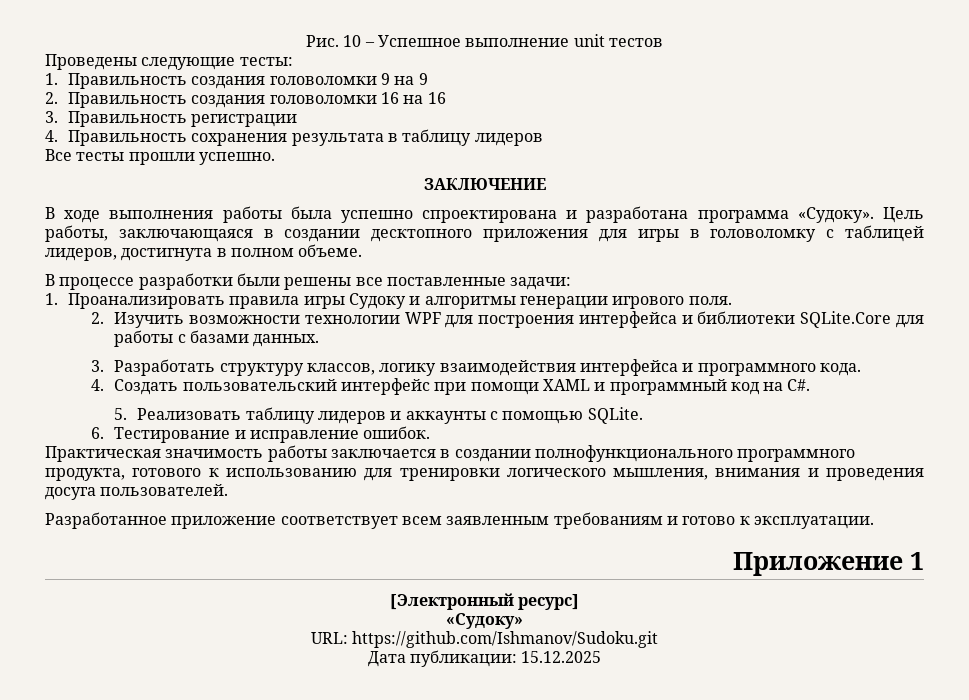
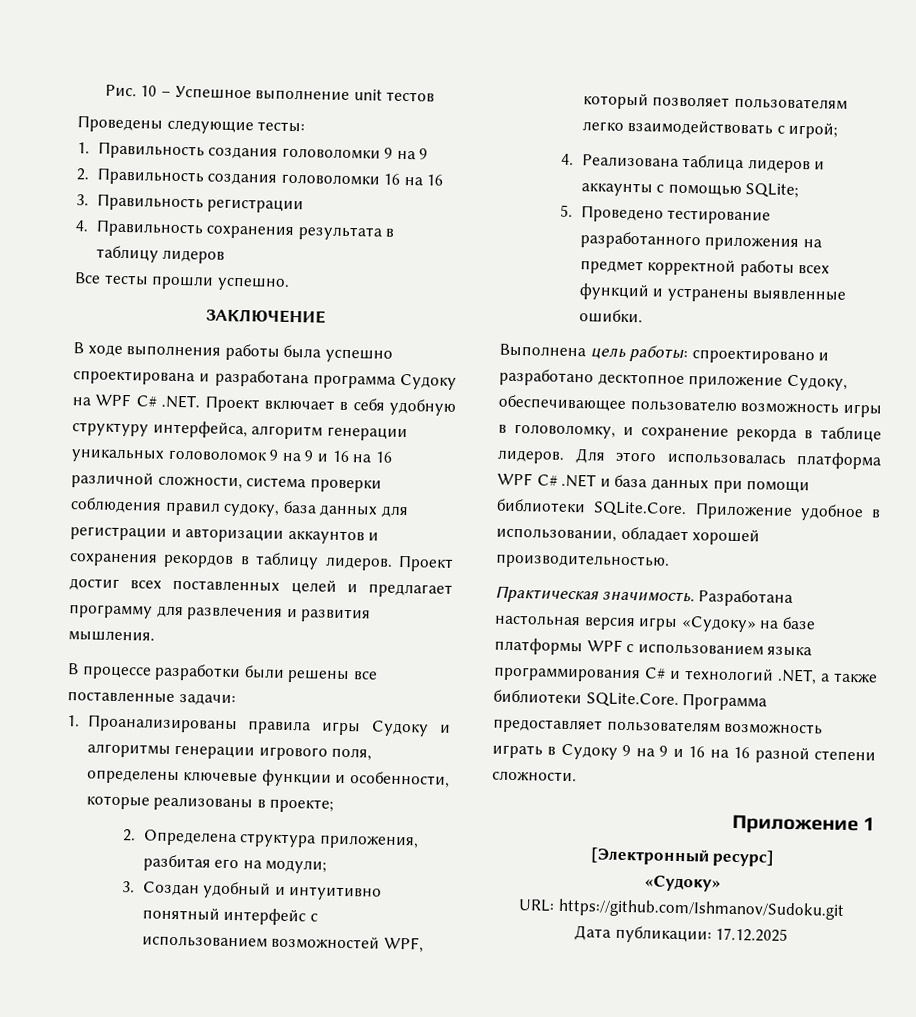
- В ходе выполнения работы была успешно спроектирована и разработана программа «Судоку». Цель работы, заключающаяся в создании десктопного приложения для игры в головоломку с таблицей лидеров, достигнута в полном объеме.
+ В ходе выполнения работы была успешно спроектирована и разработана программа Судоку на WPF C# .NET. Проект включает в себя удобную структуру интерфейса, алгоритм генерации уникальных головоломок 9 на 9 и 16 на 16 различной сложности, система проверки соблюдения правил судоку, база данных для регистрации и авторизации аккаунтов и сохранения рекордов в таблицу лидеров. Проект достиг всех поставленных целей и предлагает программу для развлечения и развития мышления.
- 1. Проанализировать правила игры Судоку и алгоритмы генерации игрового поля.
- 2. Изучить возможности технологии WPF для построения интерфейса и библиотеки SQLite.Core для работы с базами данных.
- 3. Разработать структуру классов, логику взаимодействия интерфейса и программного кода.
- 4. Создать пользовательский интерфейс при помощи XAML и программный код на C#.
- 5. Реализовать таблицу лидеров и аккаунты с помощью SQLite.
- 6. Тестирование и исправление ошибок.
- Практическая значимость работы заключается в создании полнофункционального программного продукта, готового к использованию для тренировки логического мышления, внимания и проведения досуга пользователей.
- Разработанное приложение соответствует всем заявленным требованиям и готово к эксплуатации.
+ 1. Проанализированы правила игры Судоку и алгоритмы генерации игрового поля, определены ключевые функции и особенности, которые реализованы в проекте;
+ 2. Определена структура приложения, разбитая его на модули;
+ 3. Создан удобный и интуитивно понятный интерфейс с использованием возможностей WPF, который позволяет пользователям легко взаимодействовать с игрой;
+ 4. Реализована таблица лидеров и аккаунты с помощью SQLite;
+ 5. Проведено тестирование разработанного приложения на предмет корректной работы всех функций и устранены выявленные ошибки.
+ Выполнена цель работы: спроектировано и разработано десктопное приложение Судоку, обеспечивающее пользователю возможность игры в головоломку, и сохранение рекорда в таблице лидеров. Для этого использовалась платформа WPF C# .NET и база данных при помощи библиотеки SQLite.Core. Приложение удобное в использовании, обладает хорошей производительностью.
+ Практическая значимость. Разработана настольная версия игры «Судоку» на базе платформы WPF с использованием языка программирования C# и технологий .NET, а также библиотеки SQLite.Core. Программа предоставляет пользователям возможность играть в Судоку 9 на 9 и 16 на 16 разной степени сложности.
- Дата публикации: 15.12.2025
+ Дата публикации: 17.12.2025

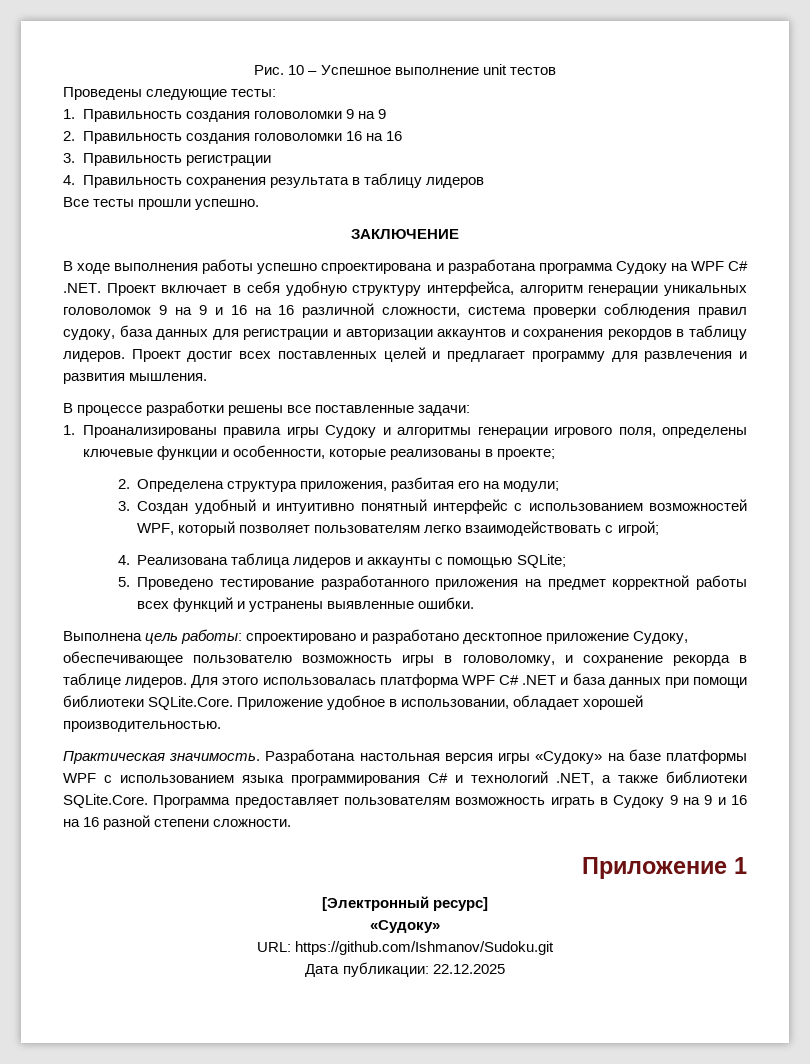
- В ходе выполнения работы была успешно спроектирована и разработана программа Судоку на WPF C# .NET. Проект включает в себя удобную структуру интерфейса, алгоритм генерации уникальных головоломок 9 на 9 и 16 на 16 различной сложности, система проверки соблюдения правил судоку, база данных для регистрации и авторизации аккаунтов и сохранения рекордов в таблицу лидеров.
+ В ходе выполнения работы успешно спроектирована и разработана программа Судоку на WPF C# .NET. Проект включает в себя удобную структуру интерфейса, алгоритм генерации уникальных головоломок 9 на 9 и 16 на 16 различной сложности, система проверки соблюдения правил судоку, база данных для регистрации и авторизации аккаунтов и сохранения рекордов в таблицу лидеров.
- В процессе разработки были решены все поставленные задачи:
+ В процессе разработки решены все поставленные задачи:
- Дата публикации: 17.12.2025
+ Дата публикации: 22.12.2025

